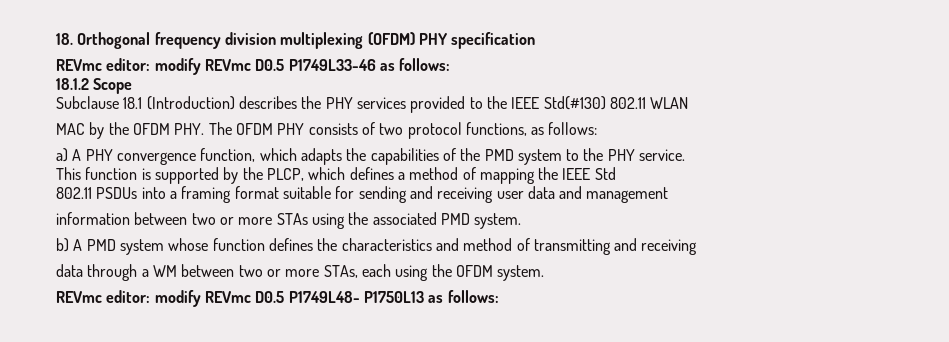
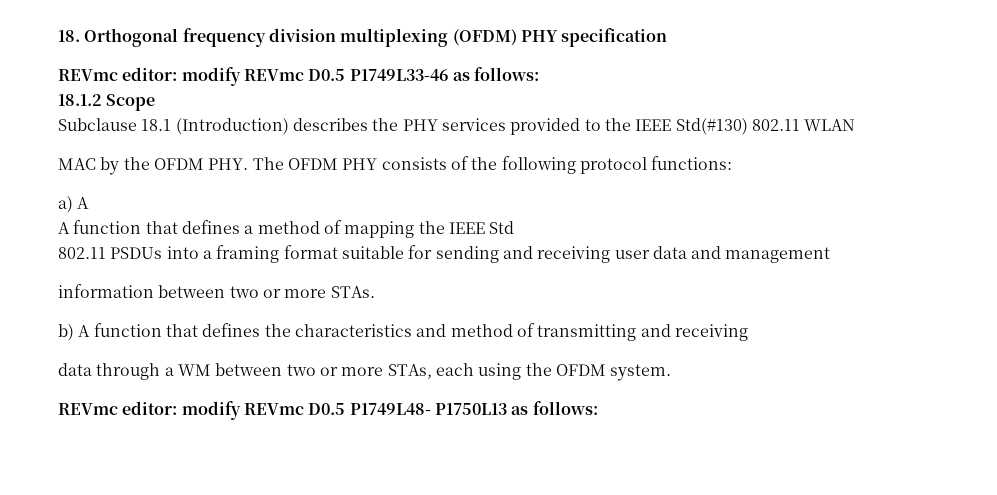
- MAC by the OFDM PHY. The OFDM PHY consists of two protocol functions, as follows:
- a) A PHY convergence function, which adapts the capabilities of the PMD system to the PHY service.
- This function is supported by the PLCP, which defines a method of mapping the IEEE Std
+ MAC by the OFDM PHY. The OFDM PHY consists of the following protocol functions:
+ a) A
+ A function that defines a method of mapping the IEEE Std
- information between two or more STAs using the associated PMD system.
- b) A PMD system whose function defines the characteristics and method of transmitting and receiving
+ information between two or more STAs.
+ b) A function that defines the characteristics and method of transmitting and receiving

